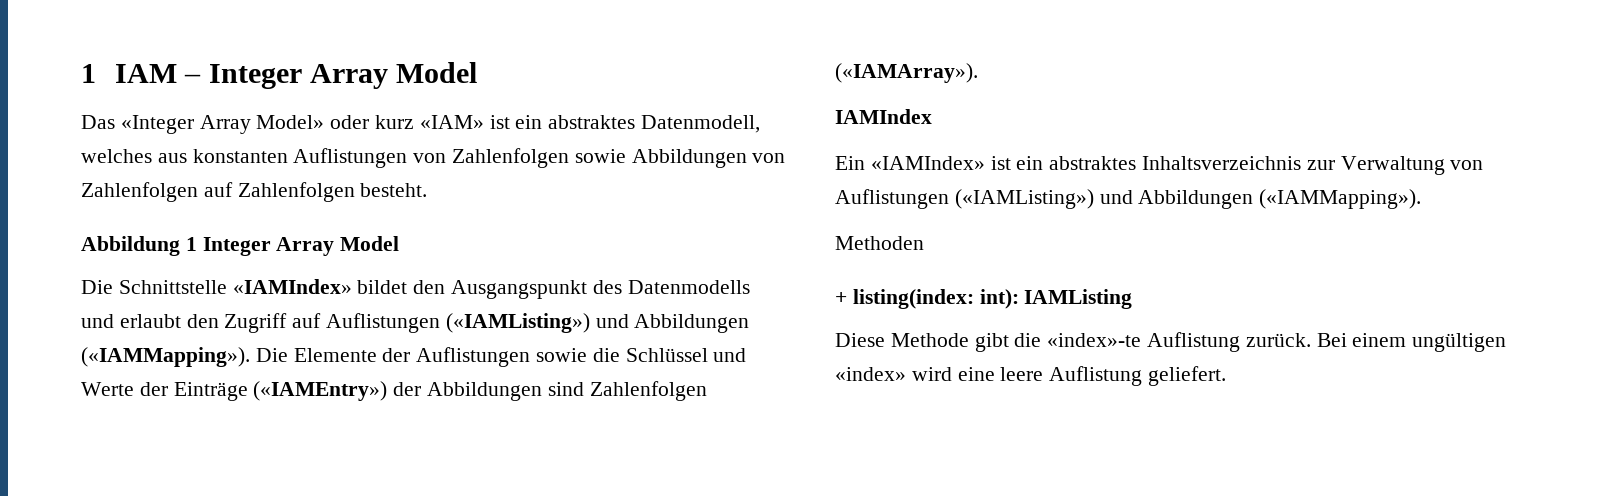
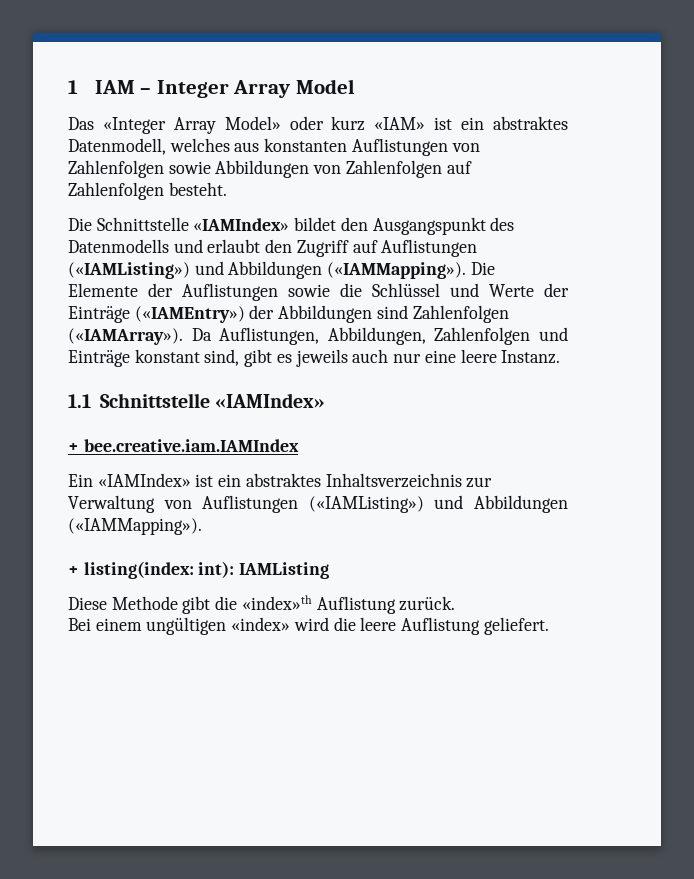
- Abbildung 1 Integer Array Model
- Die Elemente der Auflistungen sowie die Schlüssel und Werte der Einträge («IAMEntry») der Abbildungen sind Zahlenfolgen («IAMArray»).
- IAMIndex
+ Die Elemente der Auflistungen sowie die Schlüssel und Werte der Einträge («IAMEntry») der Abbildungen sind Zahlenfolgen («IAMArray»). Da Auflistungen, Abbildungen, Zahlenfolgen und Einträge konstant sind, gibt es jeweils auch nur eine leere Instanz.
+ 1.1 Schnittstelle «IAMIndex»
+ + bee.creative.iam.IAMIndex
- Methoden
- Diese Methode gibt die «index»-te Auflistung zurück. Bei einem ungültigen «index» wird eine leere Auflistung geliefert.
+ Diese Methode gibt die «index»th Auflistung zurück.
+ Bei einem ungültigen «index» wird die leere Auflistung geliefert.

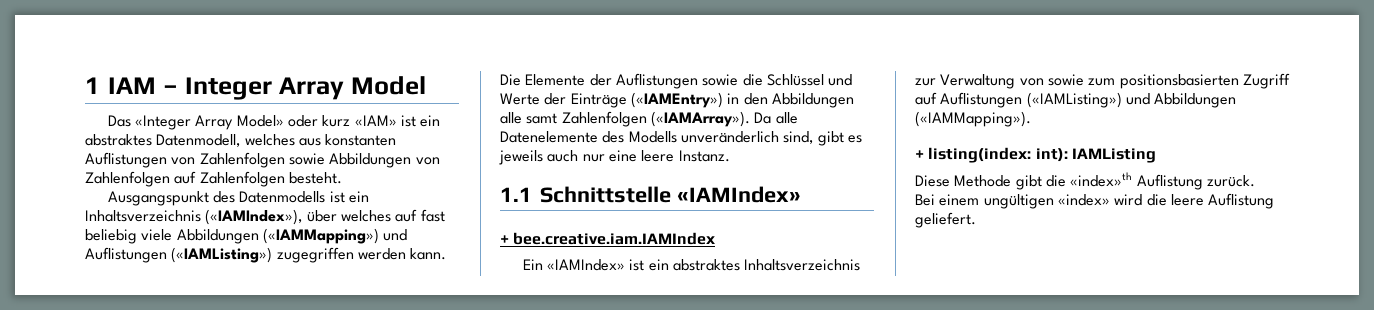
- Die Schnittstelle «IAMIndex» bildet den Ausgangspunkt des Datenmodells und erlaubt den Zugriff auf Auflistungen («IAMListing») und Abbildungen («IAMMapping»).
+ Ausgangspunkt des Datenmodells ist ein Inhaltsverzeichnis («IAMIndex»), über welches auf fast beliebig viele Abbildungen («IAMMapping») und Auflistungen («IAMListing») zugegriffen werden kann.
- Die Elemente der Auflistungen sowie die Schlüssel und Werte der Einträge («IAMEntry») der Abbildungen sind Zahlenfolgen («IAMArray»). Da Auflistungen, Abbildungen, Zahlenfolgen und Einträge konstant sind, gibt es jeweils auch nur eine leere Instanz.
+ Die Elemente der Auflistungen sowie die Schlüssel und Werte der Einträge («IAMEntry») in den Abbildungen alle samt Zahlenfolgen («IAMArray»). Da alle Datenelemente des Modells unveränderlich sind, gibt es jeweils auch nur eine leere Instanz.
- Ein «IAMIndex» ist ein abstraktes Inhaltsverzeichnis zur Verwaltung von Auflistungen («IAMListing») und Abbildungen («IAMMapping»).
+ Ein «IAMIndex» ist ein abstraktes Inhaltsverzeichnis zur Verwaltung von sowie zum positionsbasierten Zugriff auf Auflistungen («IAMListing») und Abbildungen («IAMMapping»).

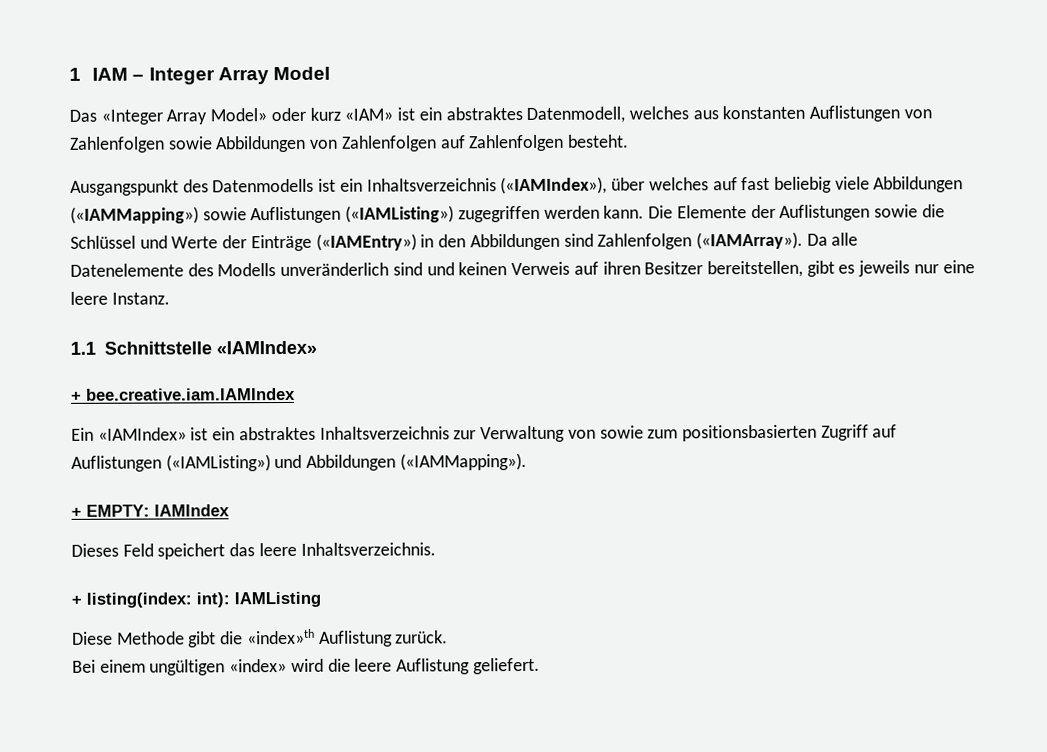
- Ausgangspunkt des Datenmodells ist ein Inhaltsverzeichnis («IAMIndex»), über welches auf fast beliebig viele Abbildungen («IAMMapping») und Auflistungen («IAMListing») zugegriffen werden kann.
+ Ausgangspunkt des Datenmodells ist ein Inhaltsverzeichnis («IAMIndex»), über welches auf fast beliebig viele Abbildungen («IAMMapping») sowie Auflistungen («IAMListing») zugegriffen werden kann.
- Die Elemente der Auflistungen sowie die Schlüssel und Werte der Einträge («IAMEntry») in den Abbildungen alle samt Zahlenfolgen («IAMArray»).
+ Die Elemente der Auflistungen sowie die Schlüssel und Werte der Einträge («IAMEntry») in den Abbildungen sind Zahlenfolgen («IAMArray»).
- Da alle Datenelemente des Modells unveränderlich sind, gibt es jeweils auch nur eine leere Instanz.
+ Da alle Datenelemente des Modells unveränderlich sind und keinen Verweis auf ihren Besitzer bereitstellen, gibt es jeweils nur eine leere Instanz.
+ + EMPTY: IAMIndex
+ Dieses Feld speichert das leere Inhaltsverzeichnis.

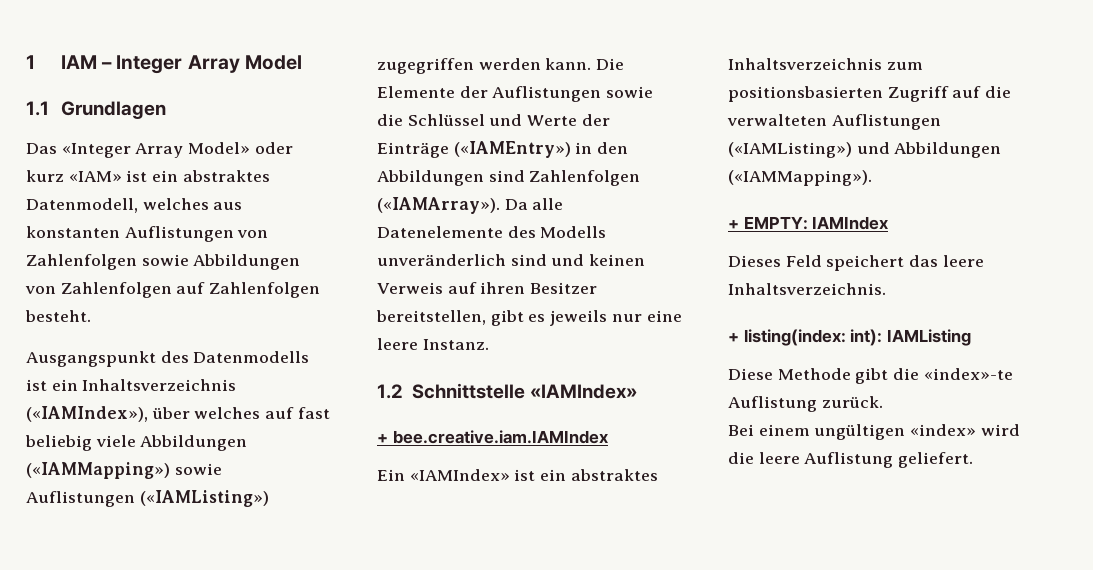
+ 1.1 Grundlagen
- 1.1 Schnittstelle «IAMIndex»
+ 1.2 Schnittstelle «IAMIndex»
- Ein «IAMIndex» ist ein abstraktes Inhaltsverzeichnis zur Verwaltung von sowie zum positionsbasierten Zugriff auf Auflistungen («IAMListing») und Abbildungen («IAMMapping»).
+ Ein «IAMIndex» ist ein abstraktes Inhaltsverzeichnis zum positionsbasierten Zugriff auf die verwalteten Auflistungen («IAMListing») und Abbildungen («IAMMapping»).
- Diese Methode gibt die «index»th Auflistung zurück.
+ Diese Methode gibt die «index»-te Auflistung zurück.

